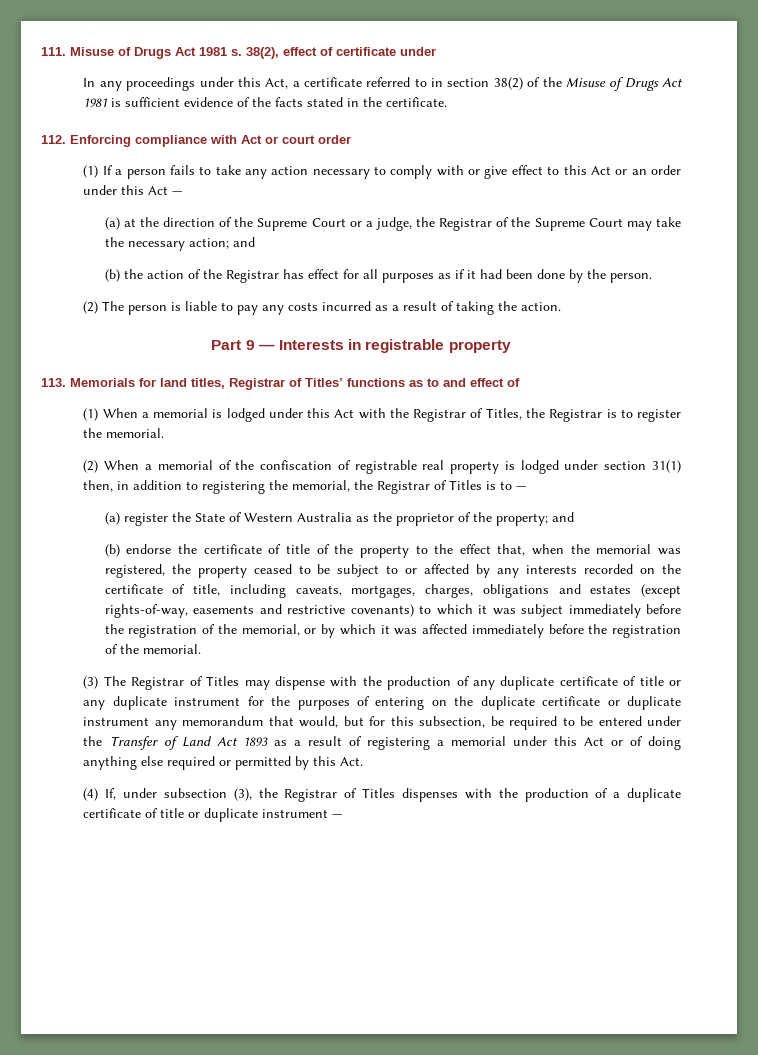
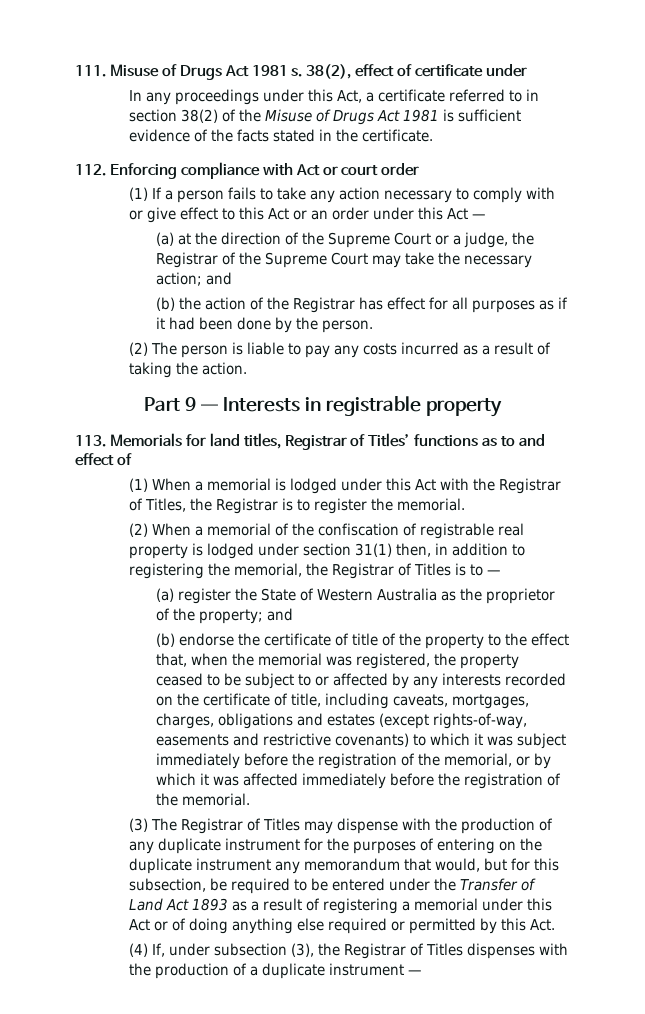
- (3) The Registrar of Titles may dispense with the production of any duplicate certificate of title or any duplicate instrument for the purposes of entering on the duplicate certificate or duplicate instrument any memorandum that would, but for this subsection, be required to be entered under the Transfer of Land Act 1893 as a result of registering a memorial under this Act or of doing anything else required or permitted by this Act.
+ (3) The Registrar of Titles may dispense with the production of any duplicate instrument for the purposes of entering on the duplicate instrument any memorandum that would, but for this subsection, be required to be entered under the Transfer of Land Act 1893 as a result of registering a memorial under this Act or of doing anything else required or permitted by this Act.
- (4) If, under subsection (3), the Registrar of Titles dispenses with the production of a duplicate certificate of title or duplicate instrument —
+ (4) If, under subsection (3), the Registrar of Titles dispenses with the production of a duplicate instrument —

